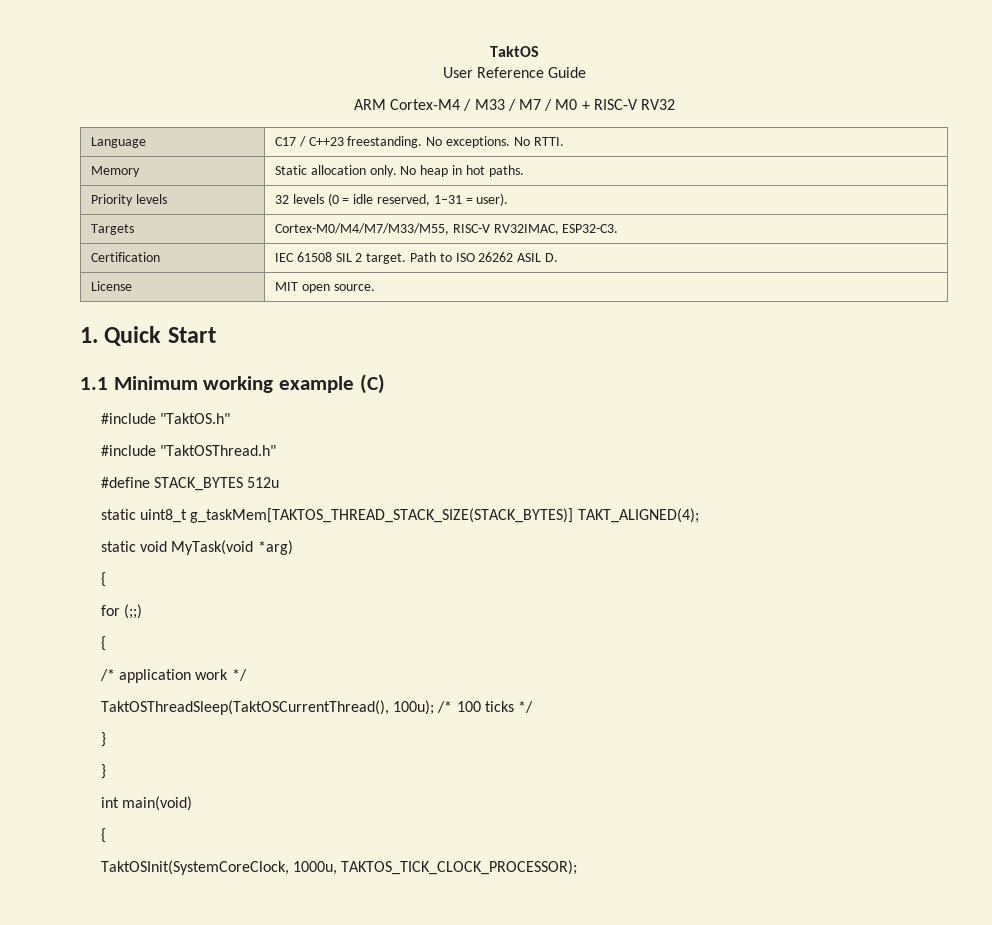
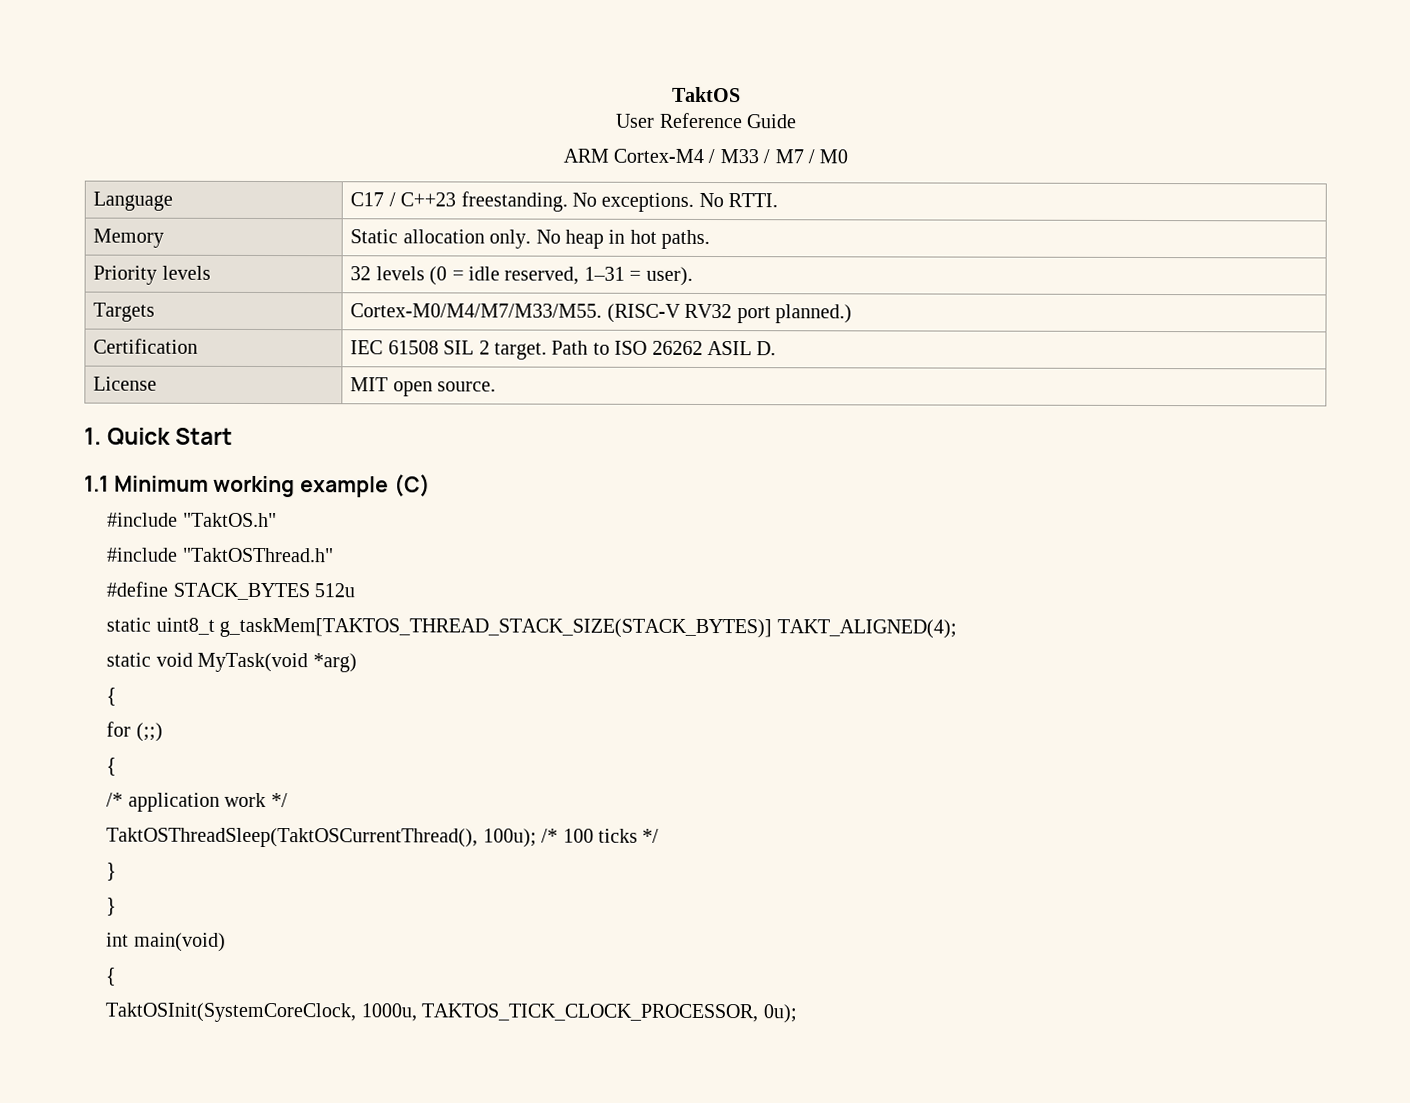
- ARM Cortex-M4 / M33 / M7 / M0 + RISC-V RV32
+ ARM Cortex-M4 / M33 / M7 / M0
- Targets | Cortex-M0/M4/M7/M33/M55, RISC-V RV32IMAC, ESP32-C3.
+ Targets | Cortex-M0/M4/M7/M33/M55. (RISC-V RV32 port planned.)
- TaktOSInit(SystemCoreClock, 1000u, TAKTOS_TICK_CLOCK_PROCESSOR);
+ TaktOSInit(SystemCoreClock, 1000u, TAKTOS_TICK_CLOCK_PROCESSOR, 0u);

